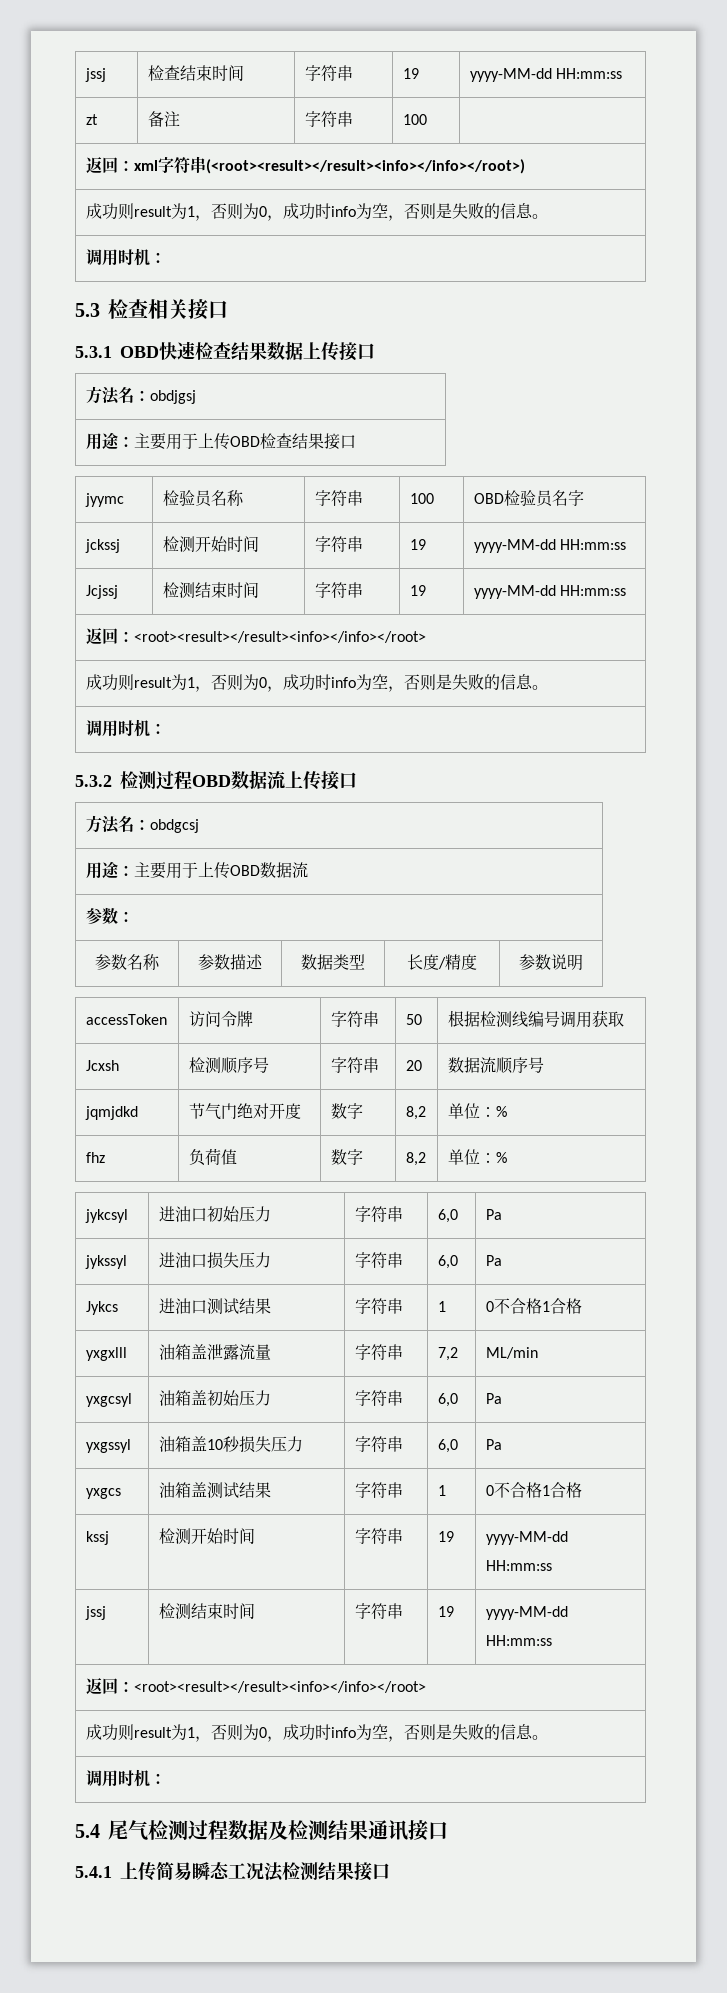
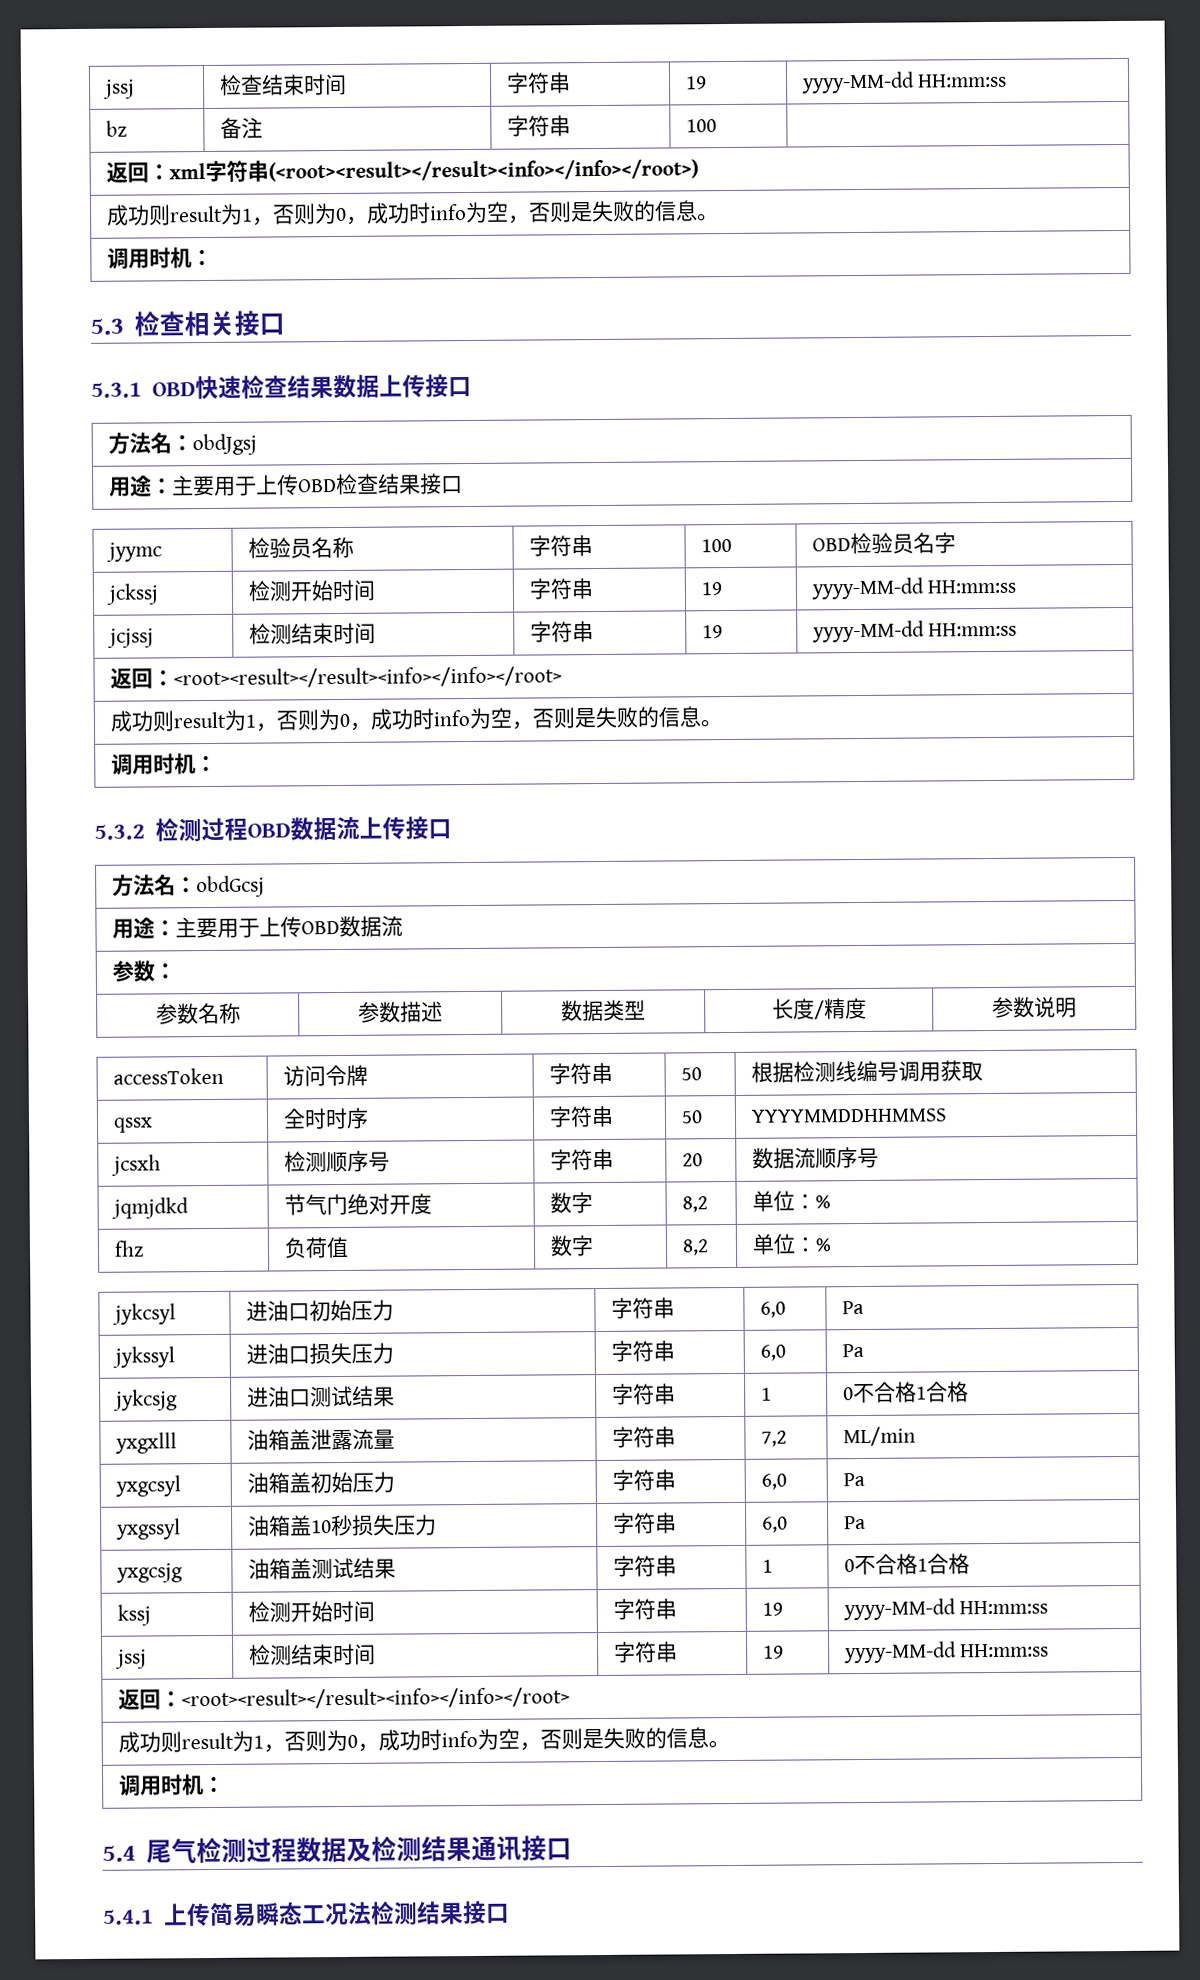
- zt | 备注 | 字符串 | 100 |
+ bz | 备注 | 字符串 | 100 |
- 方法名：obdjgsj
+ 方法名：obdJgsj
- Jcjssj | 检测结束时间 | 字符串 | 19 | yyyy-MM-dd HH:mm:ss
+ jcjssj | 检测结束时间 | 字符串 | 19 | yyyy-MM-dd HH:mm:ss
- 方法名：obdgcsj
+ 方法名：obdGcsj
- Jcxsh | 检测顺序号 | 字符串 | 20 | 数据流顺序号
+ qssx | 全时时序 | 字符串 | 50 | YYYYMMDDHHMMSS
+ jcsxh | 检测顺序号 | 字符串 | 20 | 数据流顺序号
- Jykcs | 进油口测试结果 | 字符串 | 1 | 0不合格1合格
+ jykcsjg | 进油口测试结果 | 字符串 | 1 | 0不合格1合格
- yxgcs | 油箱盖测试结果 | 字符串 | 1 | 0不合格1合格
+ yxgcsjg | 油箱盖测试结果 | 字符串 | 1 | 0不合格1合格

